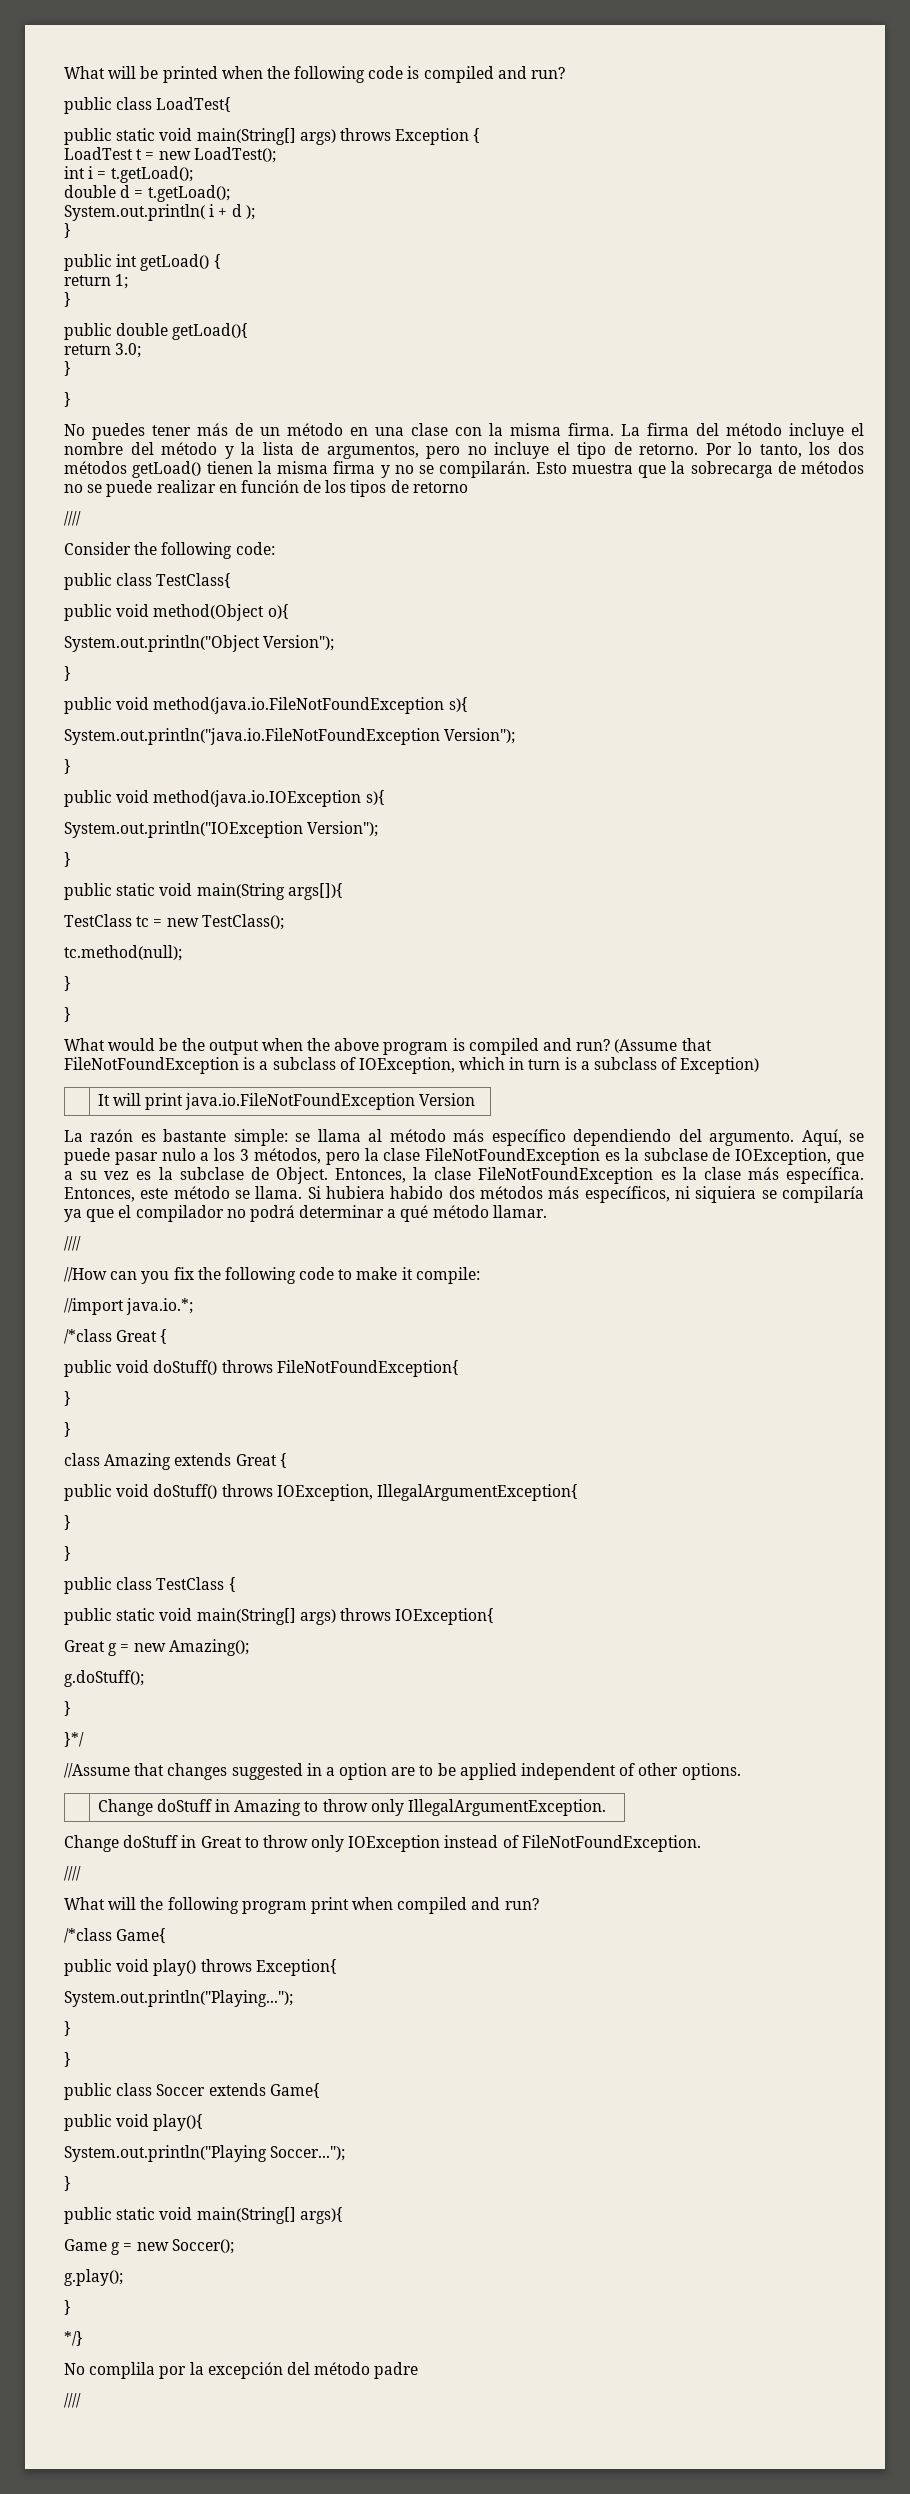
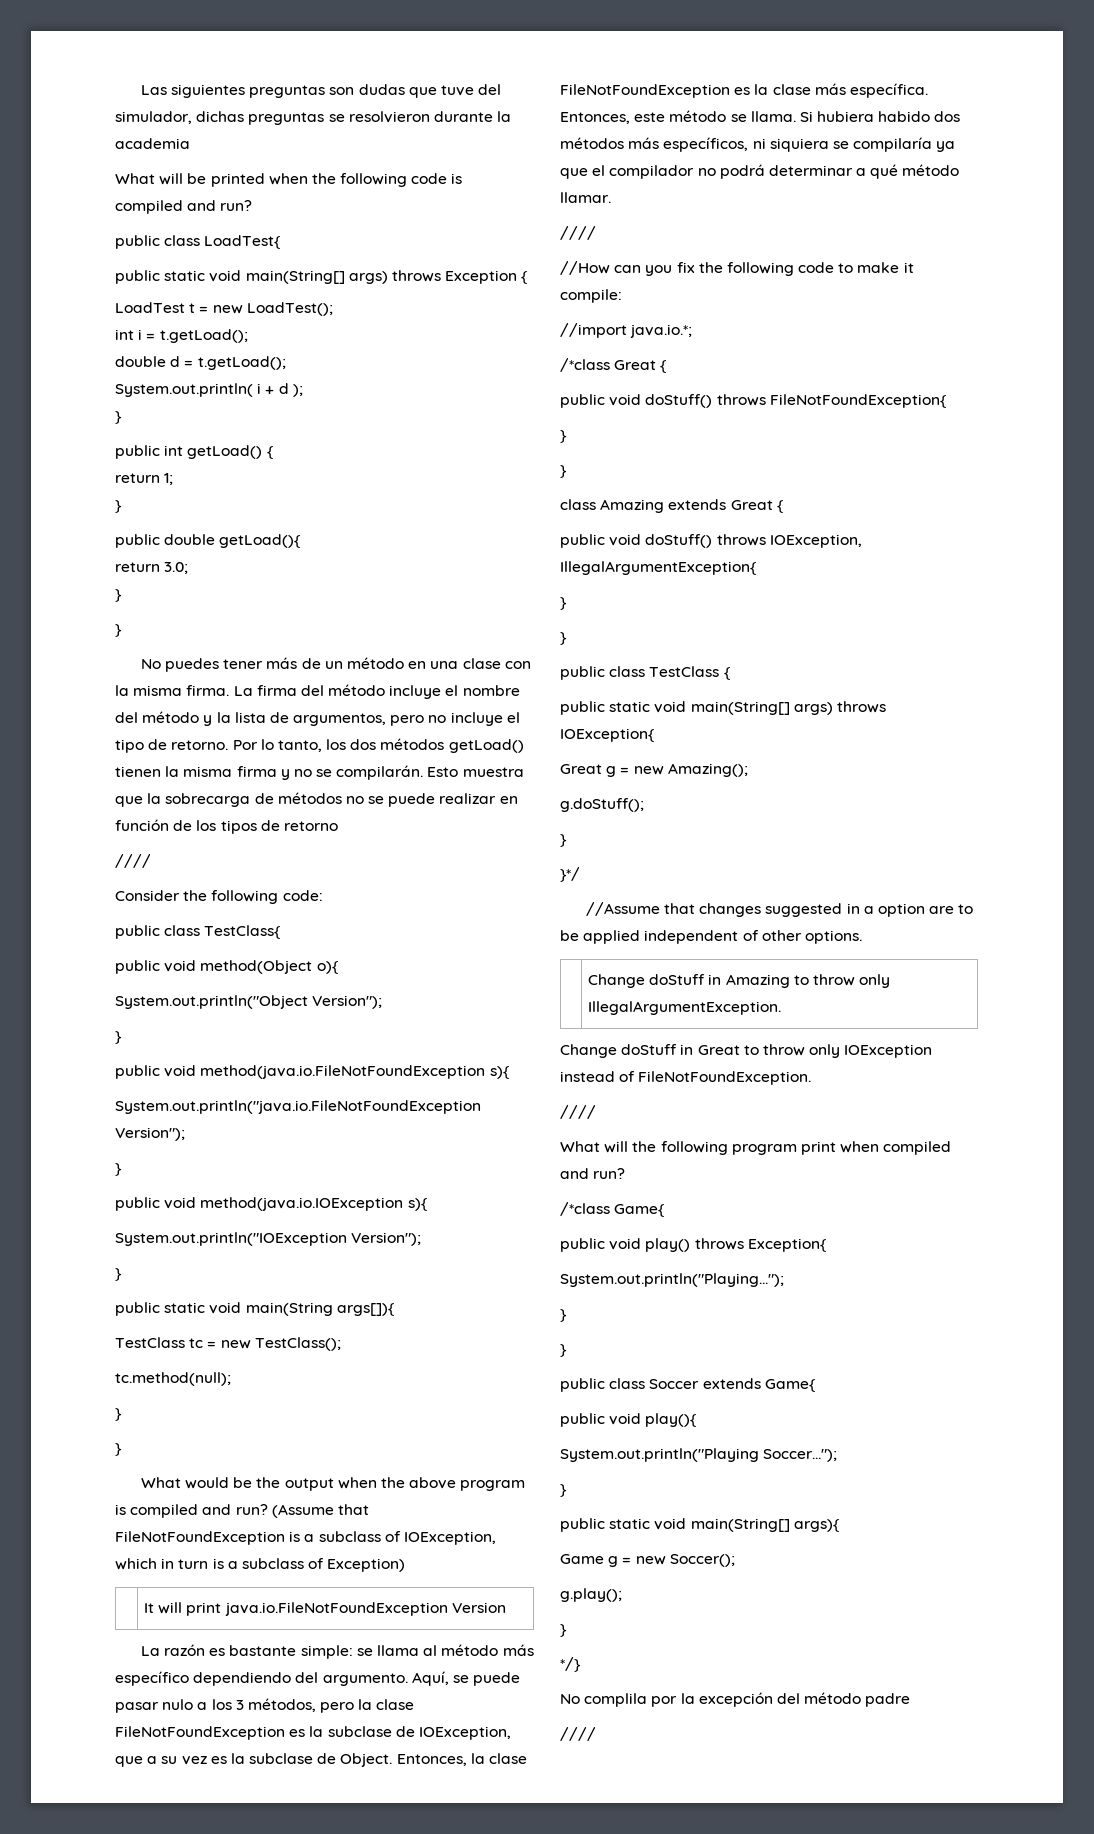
+ Las siguientes preguntas son dudas que tuve del simulador, dichas preguntas se resolvieron durante la academia

